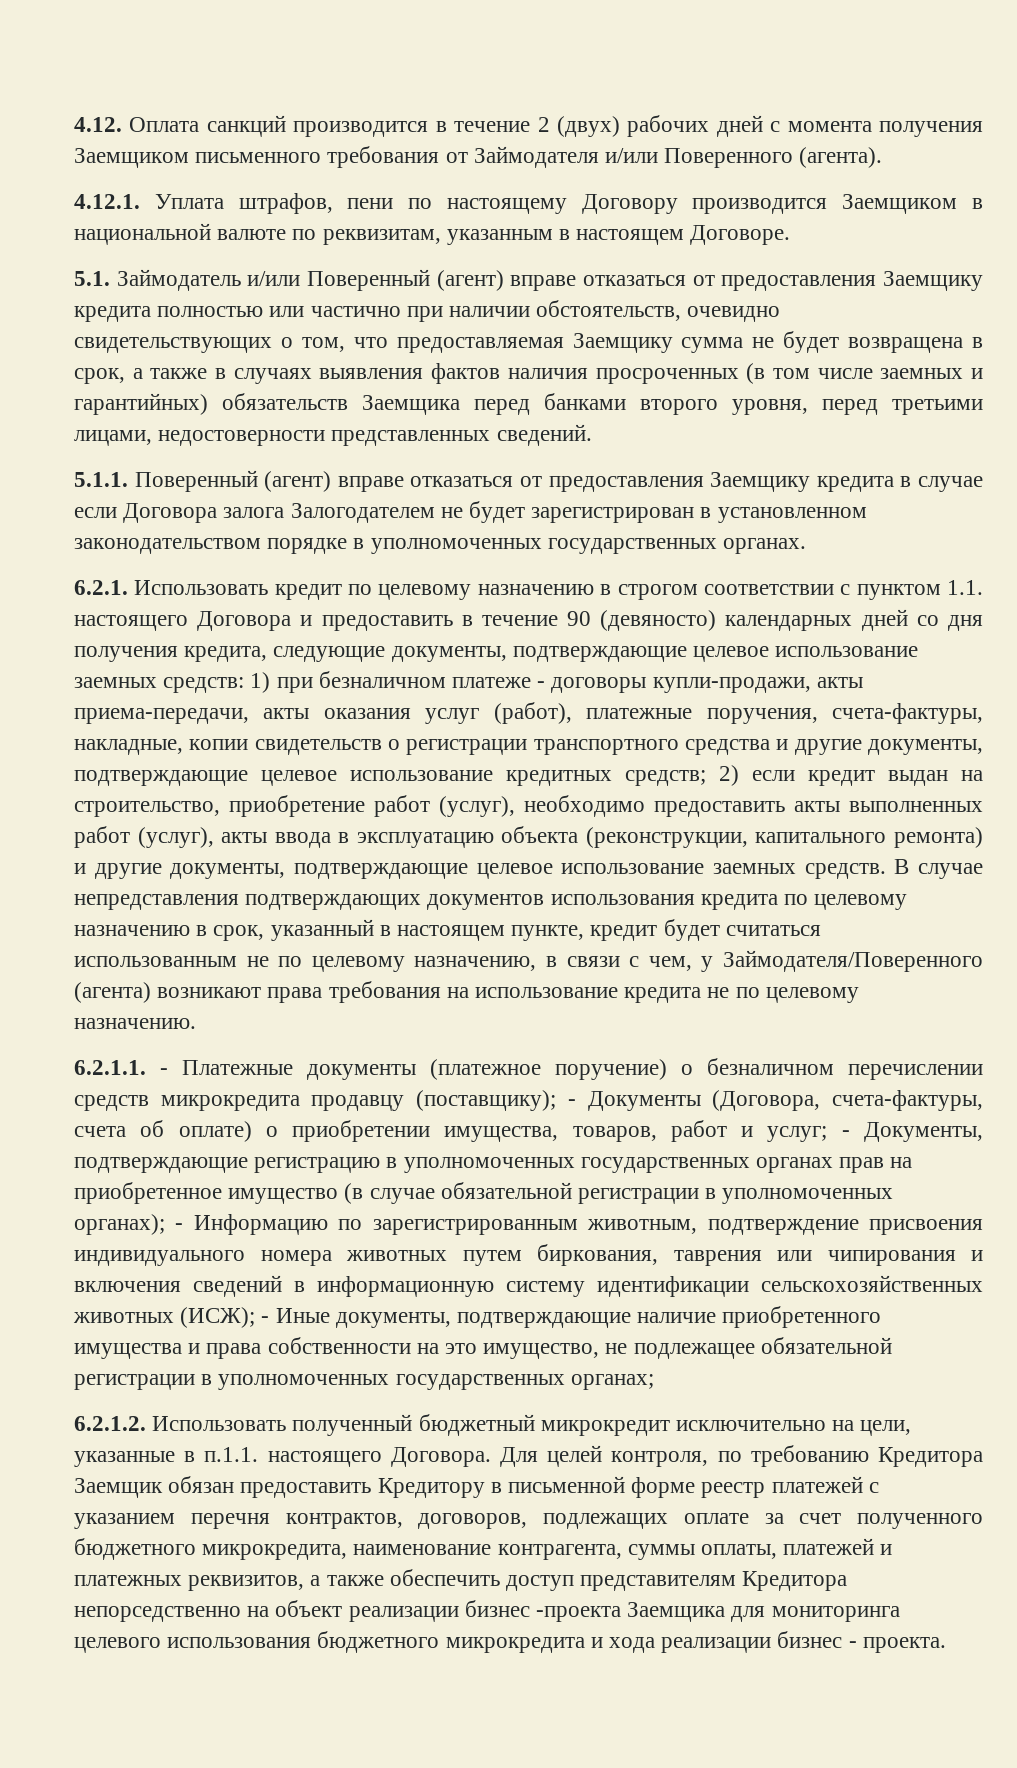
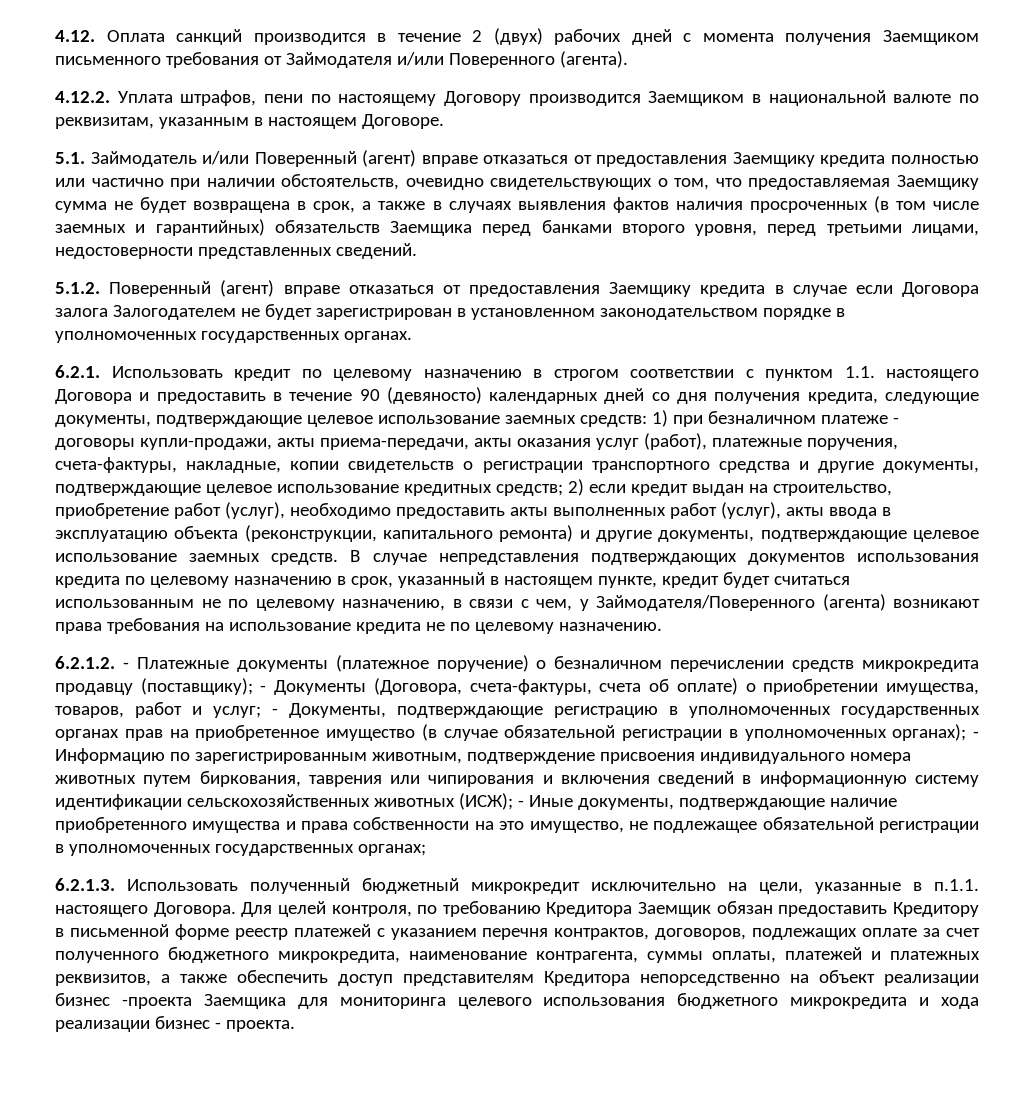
- 4.12.1. Уплата штрафов, пени по настоящему Договору производится Заемщиком в национальной валюте по реквизитам, указанным в настоящем Договоре.
+ 4.12.2. Уплата штрафов, пени по настоящему Договору производится Заемщиком в национальной валюте по реквизитам, указанным в настоящем Договоре.
- 5.1.1. Поверенный (агент) вправе отказаться от предоставления Заемщику кредита в случае если Договора залога Залогодателем не будет зарегистрирован в установленном законодательством порядке в уполномоченных государственных органах.
+ 5.1.2. Поверенный (агент) вправе отказаться от предоставления Заемщику кредита в случае если Договора залога Залогодателем не будет зарегистрирован в установленном законодательством порядке в уполномоченных государственных органах.
- 6.2.1.1. - Платежные документы (платежное поручение) о безналичном перечислении средств микрокредита продавцу (поставщику);
+ 6.2.1.2. - Платежные документы (платежное поручение) о безналичном перечислении средств микрокредита продавцу (поставщику);
- 6.2.1.2. Использовать полученный бюджетный микрокредит исключительно на цели, указанные в п.1.1. настоящего Договора.
+ 6.2.1.3. Использовать полученный бюджетный микрокредит исключительно на цели, указанные в п.1.1. настоящего Договора.

